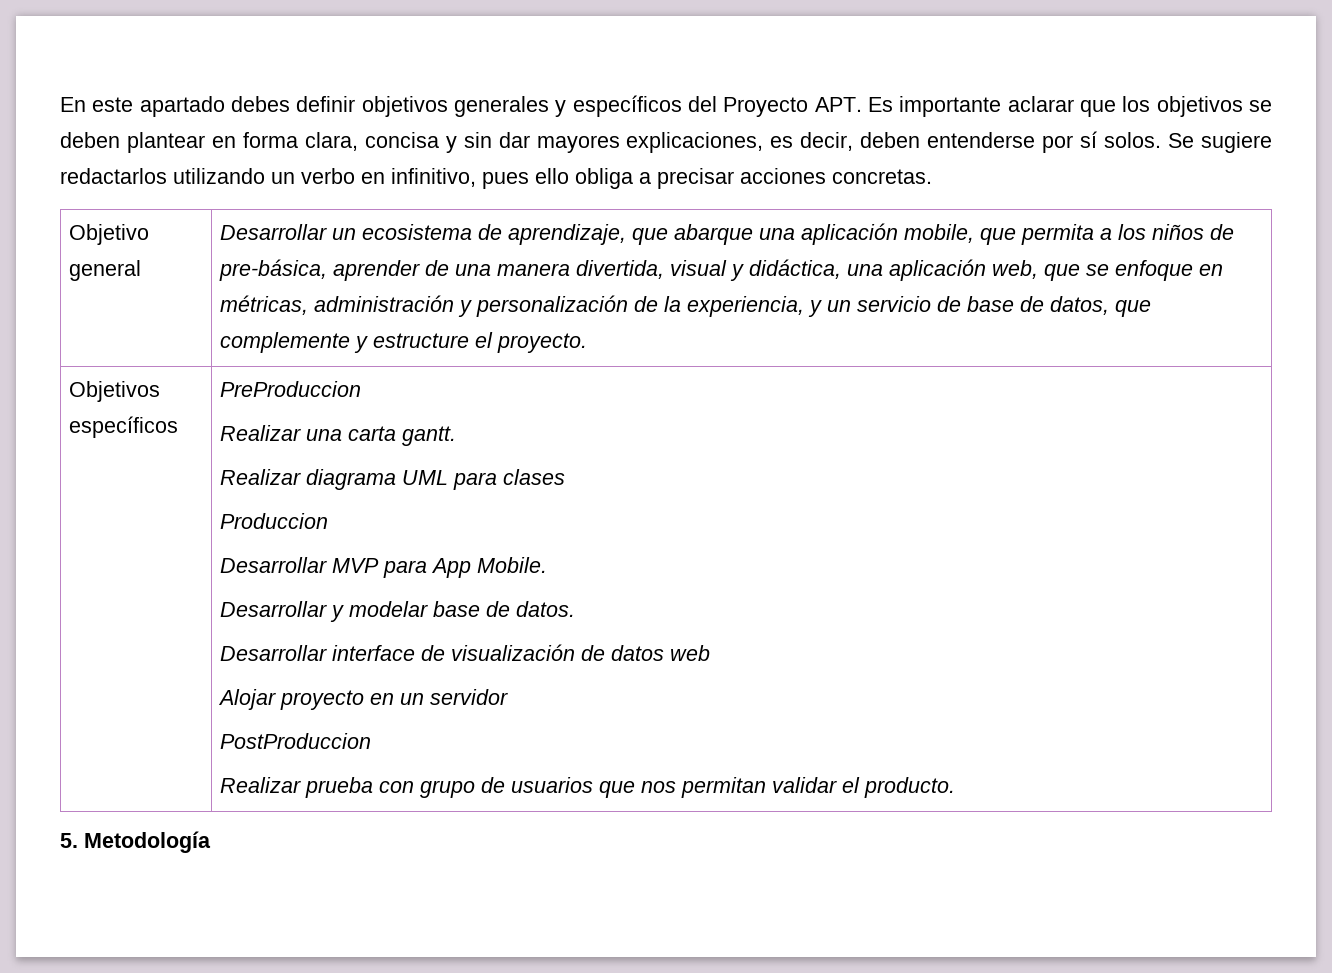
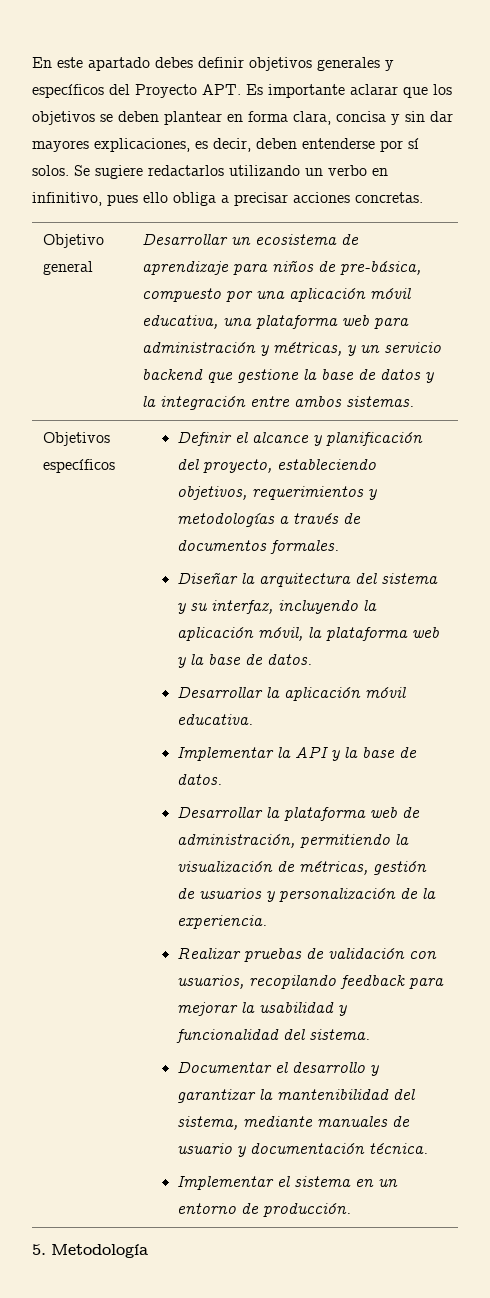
- Desarrollar un ecosistema de aprendizaje, que abarque una aplicación mobile, que permita a los niños de pre-básica, aprender de una manera divertida, visual y didáctica, una aplicación web, que se enfoque en métricas, administración y personalización de la experiencia, y un servicio de base de datos, que complemente y estructure el proyecto.
- Objetivos específicos | PreProduccion
- Realizar una carta gantt.
- Realizar diagrama UML para clases
- Produccion
- Desarrollar MVP para App Mobile.
- Desarrollar y modelar base de datos.
- Desarrollar interface de visualización de datos web
- Alojar proyecto en un servidor
- PostProduccion
- Realizar prueba con grupo de usuarios que nos permitan validar el producto.
+ Desarrollar un ecosistema de aprendizaje para niños de pre-básica, compuesto por una aplicación móvil educativa, una plataforma web para administración y métricas, y un servicio backend que gestione la base de datos y la integración entre ambos sistemas.
+ Objetivos específicos | Definir el alcance y planificación del proyecto, estableciendo objetivos, requerimientos y metodologías a través de documentos formales.
+ Diseñar la arquitectura del sistema y su interfaz, incluyendo la aplicación móvil, la plataforma web y la base de datos.
+ Desarrollar la aplicación móvil educativa.
+ Implementar la API y la base de datos.
+ Desarrollar la plataforma web de administración, permitiendo la visualización de métricas, gestión de usuarios y personalización de la experiencia.
+ Realizar pruebas de validación con usuarios, recopilando feedback para mejorar la usabilidad y funcionalidad del sistema.
+ Documentar el desarrollo y garantizar la mantenibilidad del sistema, mediante manuales de usuario y documentación técnica.
+ Implementar el sistema en un entorno de producción.

